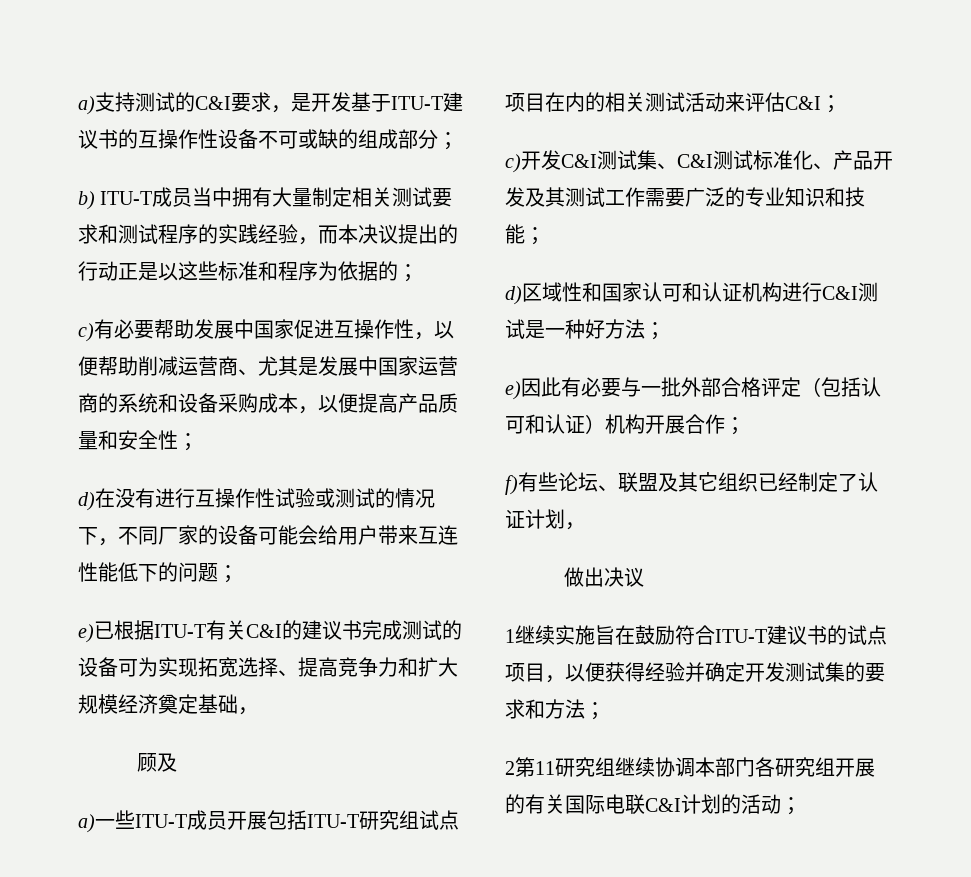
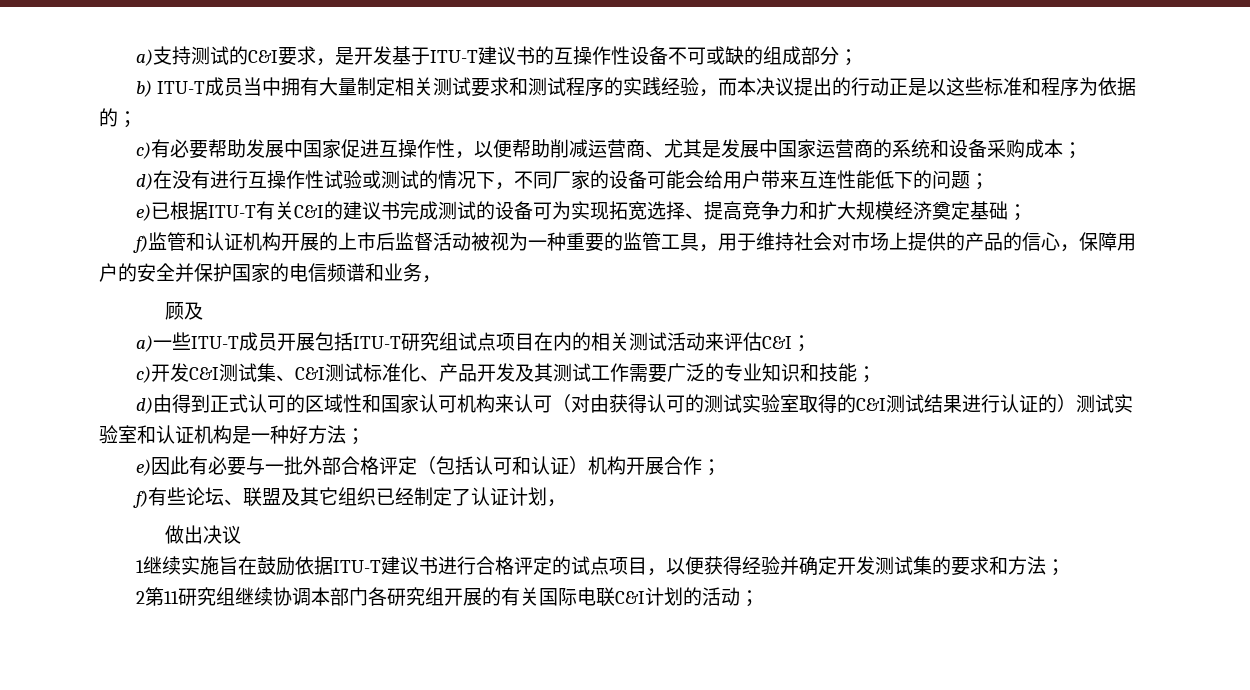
- c)有必要帮助发展中国家促进互操作性，以便帮助削减运营商、尤其是发展中国家运营商的系统和设备采购成本，以便提高产品质量和安全性；
+ c)有必要帮助发展中国家促进互操作性，以便帮助削减运营商、尤其是发展中国家运营商的系统和设备采购成本；
- e)已根据ITU-T有关C&I的建议书完成测试的设备可为实现拓宽选择、提高竞争力和扩大规模经济奠定基础，
+ e)已根据ITU-T有关C&I的建议书完成测试的设备可为实现拓宽选择、提高竞争力和扩大规模经济奠定基础；
+ f)监管和认证机构开展的上市后监督活动被视为一种重要的监管工具，用于维持社会对市场上提供的产品的信心，保障用户的安全并保护国家的电信频谱和业务，
- d)区域性和国家认可和认证机构进行C&I测试是一种好方法；
+ d)由得到正式认可的区域性和国家认可机构来认可（对由获得认可的测试实验室取得的C&I测试结果进行认证的）测试实验室和认证机构是一种好方法；
- 1继续实施旨在鼓励符合ITU-T建议书的试点项目，以便获得经验并确定开发测试集的要求和方法；
+ 1继续实施旨在鼓励依据ITU-T建议书进行合格评定的试点项目，以便获得经验并确定开发测试集的要求和方法；

